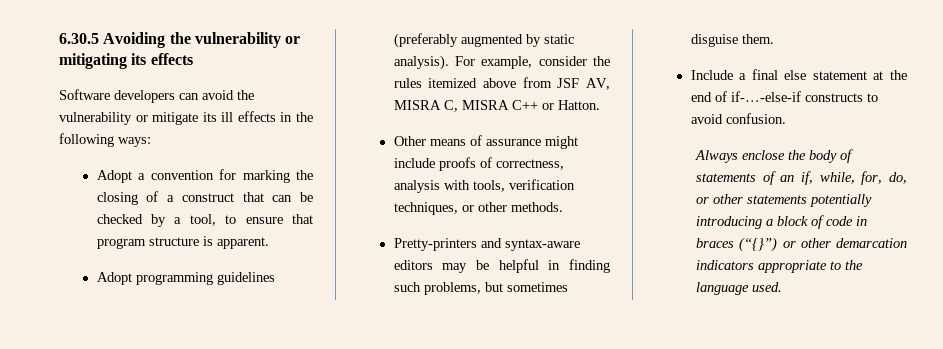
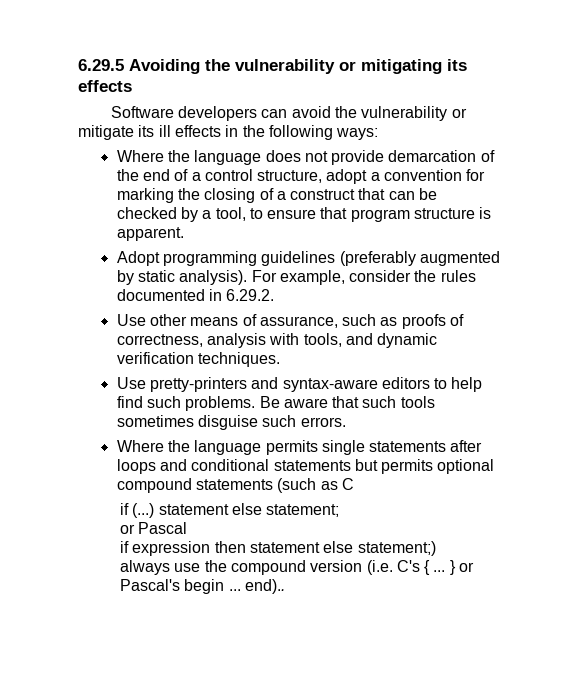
- 6.30.5 Avoiding the vulnerability or mitigating its effects
+ 6.29.5 Avoiding the vulnerability or mitigating its effects
- Adopt a convention for marking the closing of a construct that can be checked by a tool, to ensure that program structure is apparent.
+ Where the language does not provide demarcation of the end of a control structure, adopt a convention for marking the closing of a construct that can be checked by a tool, to ensure that program structure is apparent.
- For example, consider the rules itemized above from JSF AV, MISRA C, MISRA C++ or Hatton.
- Other means of assurance might include proofs of correctness, analysis with tools, verification techniques, or other methods.
- Pretty-printers and syntax-aware editors may be helpful in finding such problems, but sometimes disguise them.
- Include a final else statement at the end of if-…-else-if constructs to avoid confusion.
- Always enclose the body of statements of an if, while, for, do, or other statements potentially introducing a block of code in braces (“{}”) or other demarcation indicators appropriate to the language used.
+ For example, consider the rules documented in 6.29.2.
+ Use other means of assurance, such as proofs of correctness, analysis with tools, and dynamic verification techniques.
+ Use pretty-printers and syntax-aware editors to help find such problems. Be aware that such tools sometimes disguise such errors.
+ Where the language permits single statements after loops and conditional statements but permits optional compound statements (such as C
+ if (...) statement else statement;
+ or Pascal
+ if expression then statement else statement;)
+ always use the compound version (i.e. C's { ... } or Pascal's begin ... end)..

